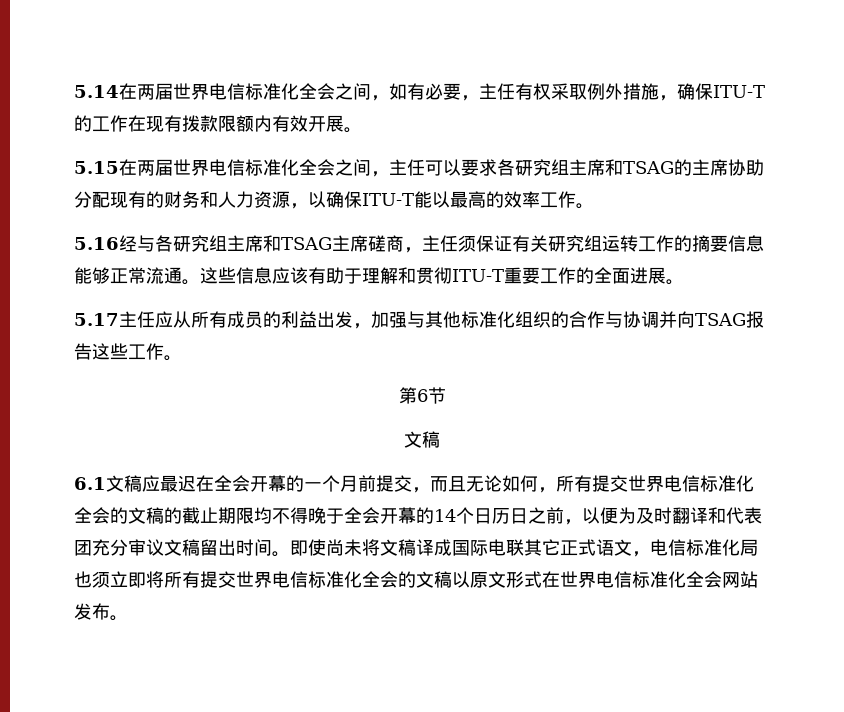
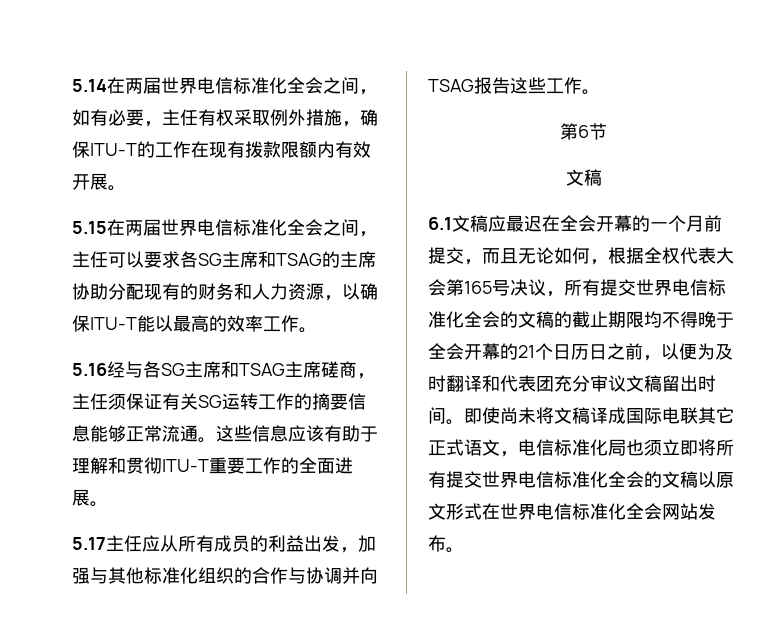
- 5.15在两届世界电信标准化全会之间，主任可以要求各研究组主席和TSAG的主席协助分配现有的财务和人力资源，以确保ITU-T能以最高的效率工作。
+ 5.15在两届世界电信标准化全会之间，主任可以要求各SG主席和TSAG的主席协助分配现有的财务和人力资源，以确保ITU-T能以最高的效率工作。
- 5.16经与各研究组主席和TSAG主席磋商，主任须保证有关研究组运转工作的摘要信息能够正常流通。
+ 5.16经与各SG主席和TSAG主席磋商，主任须保证有关SG运转工作的摘要信息能够正常流通。
- 6.1文稿应最迟在全会开幕的一个月前提交，而且无论如何，所有提交世界电信标准化全会的文稿的截止期限均不得晚于全会开幕的14个日历日之前，以便为及时翻译和代表团充分审议文稿留出时间。
+ 6.1文稿应最迟在全会开幕的一个月前提交，而且无论如何，根据全权代表大会第165号决议，所有提交世界电信标准化全会的文稿的截止期限均不得晚于全会开幕的21个日历日之前，以便为及时翻译和代表团充分审议文稿留出时间。

